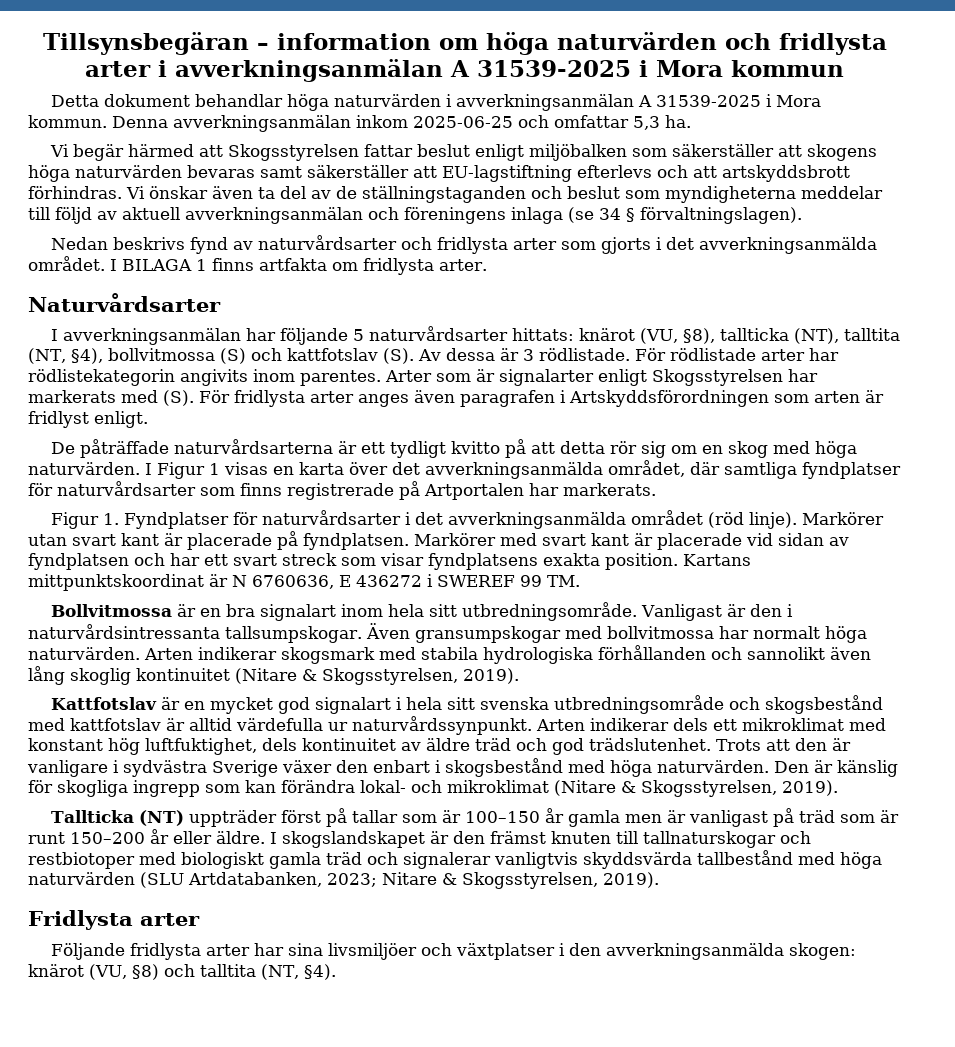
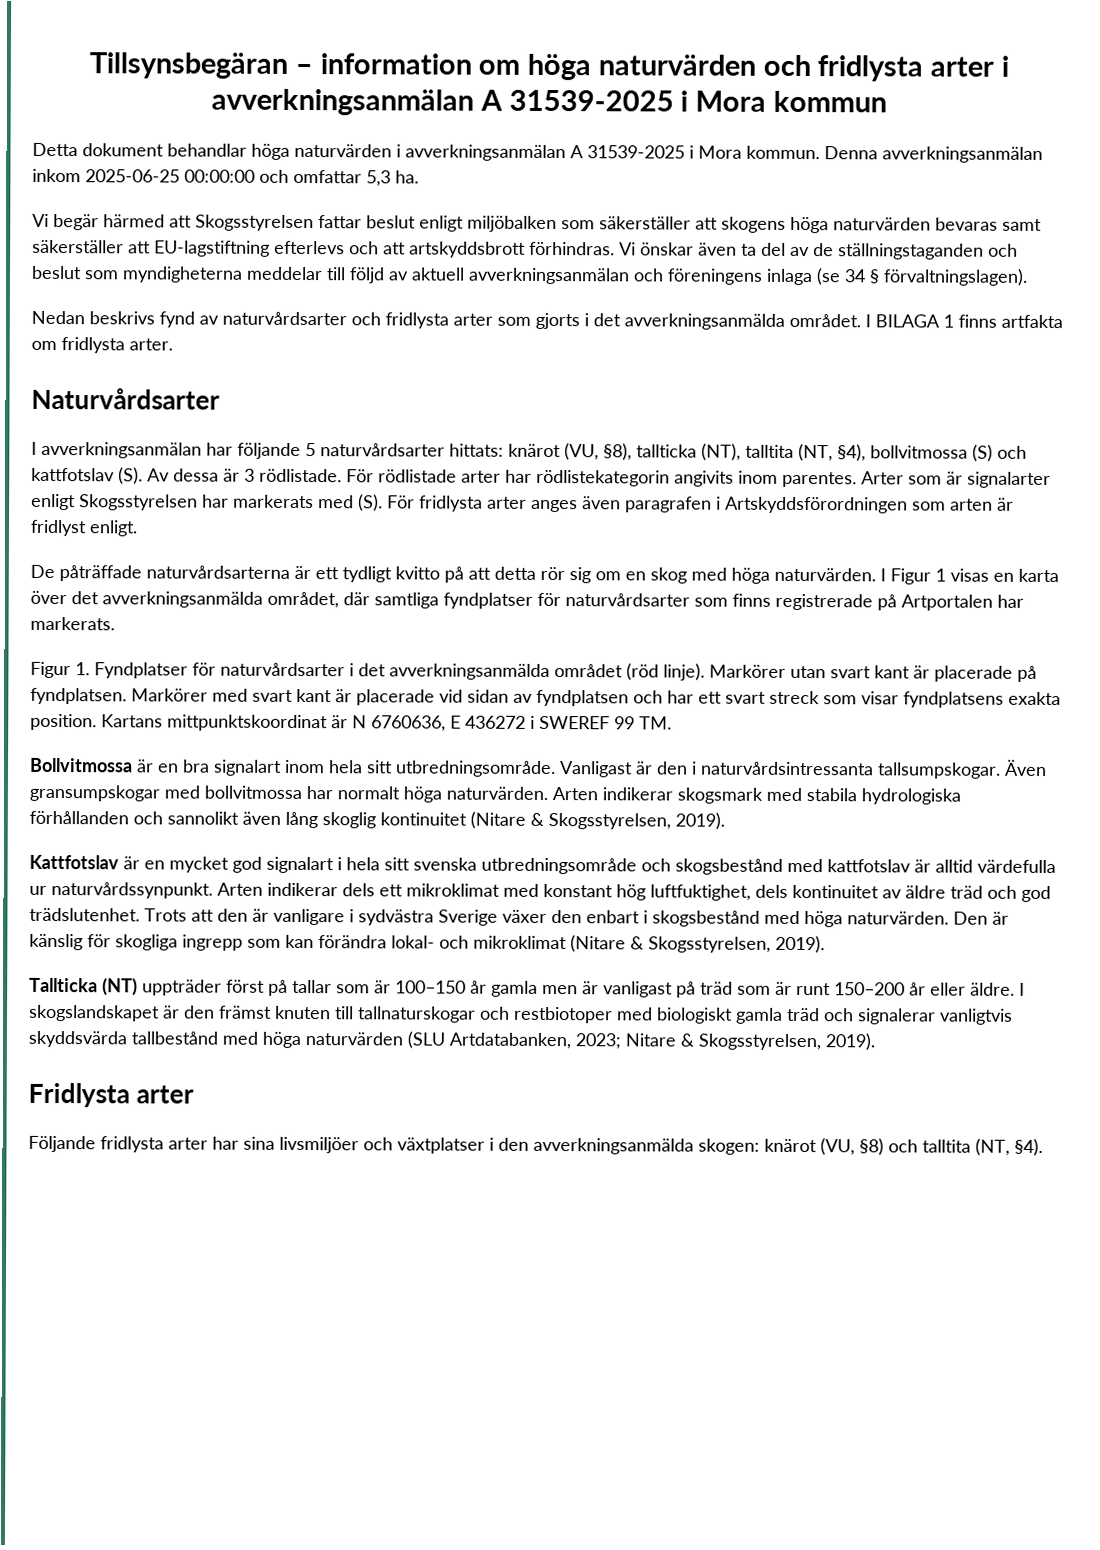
- Denna avverkningsanmälan inkom 2025-06-25 och omfattar 5,3 ha.
+ Denna avverkningsanmälan inkom 2025-06-25 00:00:00 och omfattar 5,3 ha.

